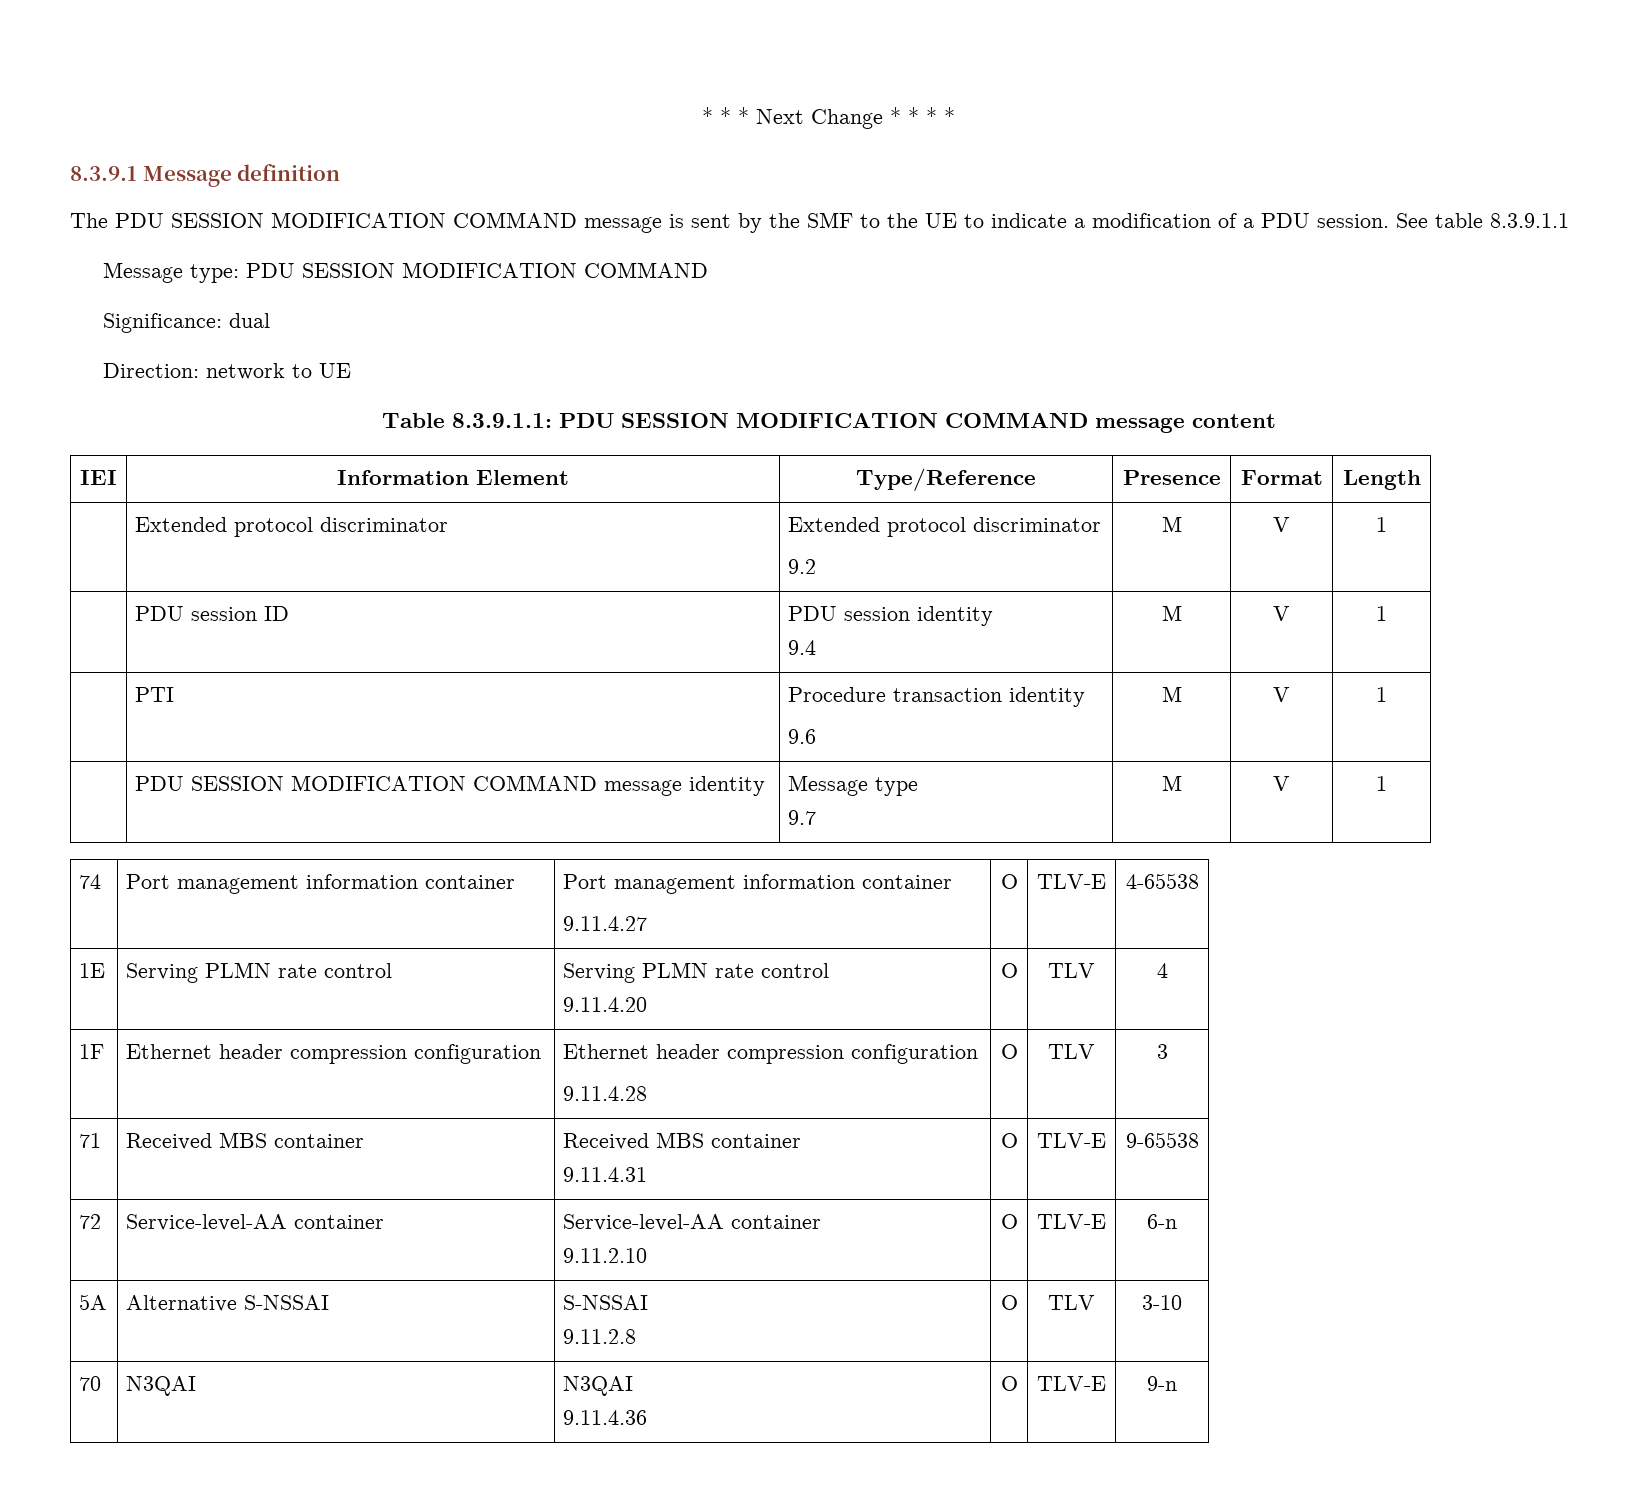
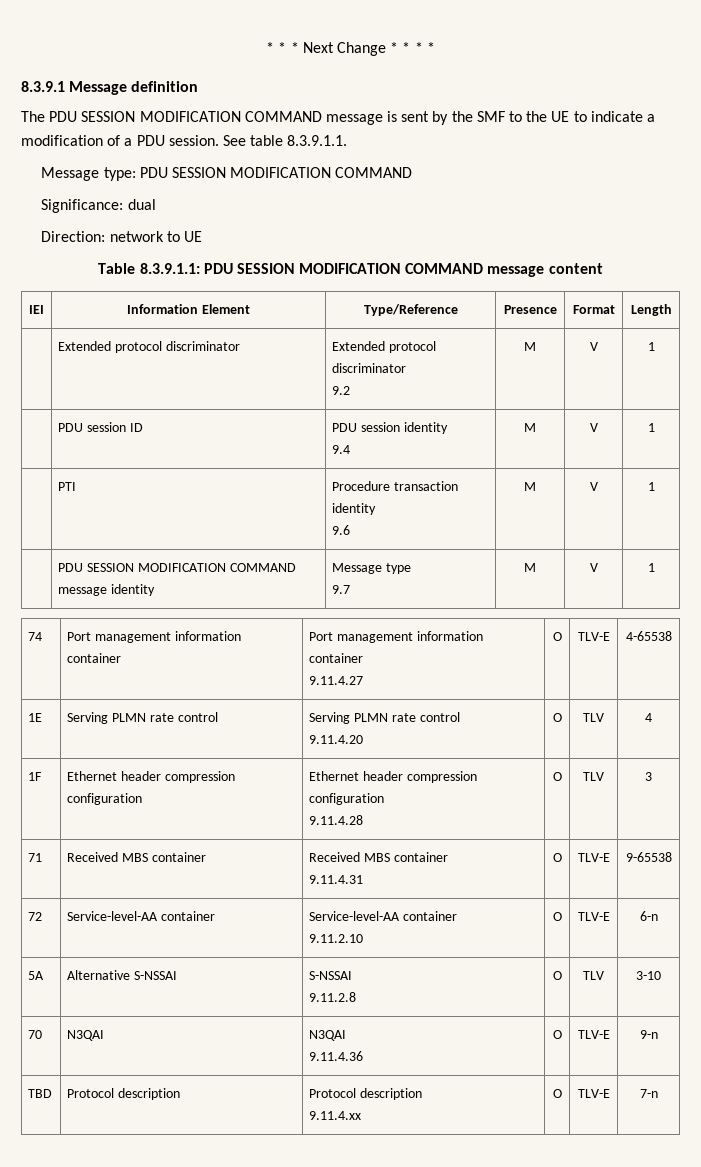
- See table 8.3.9.1.1
+ See table 8.3.9.1.1.
+ TBD | Protocol description | Protocol description
+ 9.11.4.xx | O | TLV-E | 7-n

